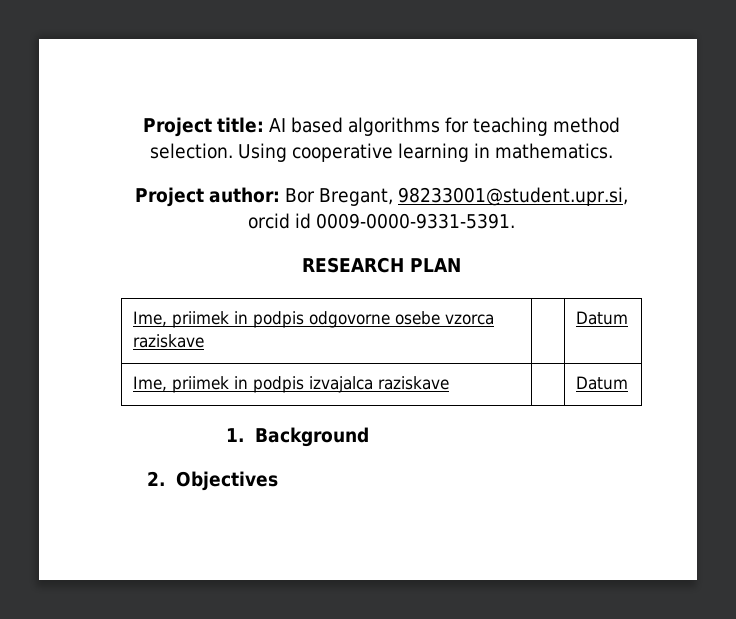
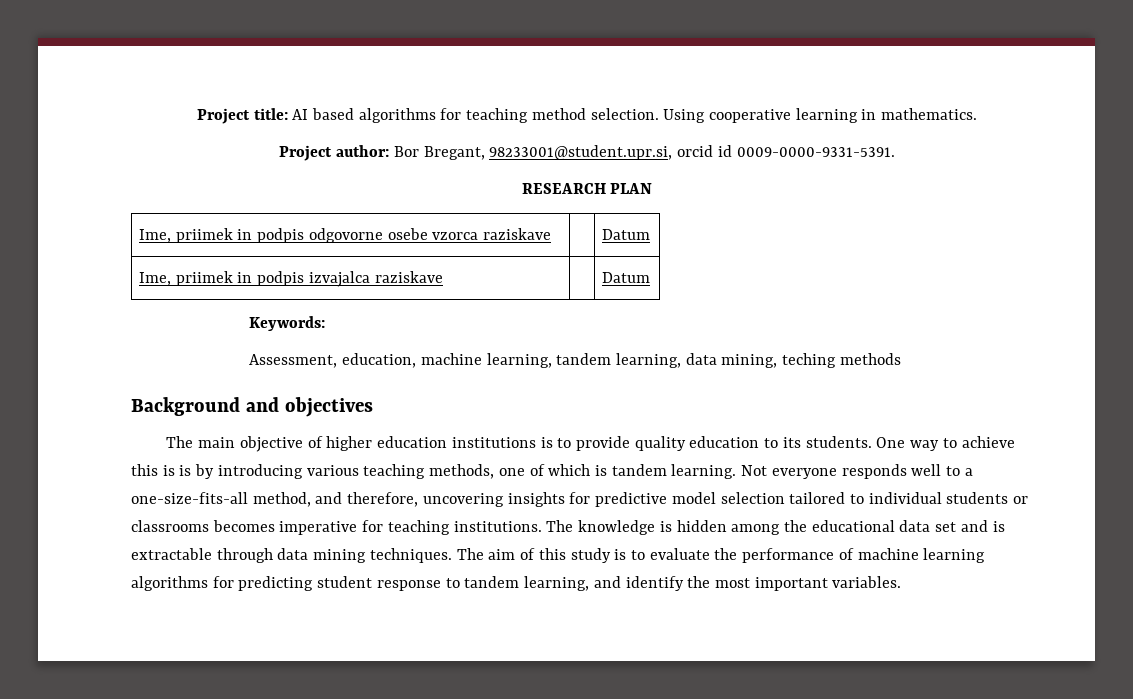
- 1. Background
- 2. Objectives
+ Keywords:
+ Assessment, education, machine learning, tandem learning, data mining, teching methods
+ Background and objectives
+ The main objective of higher education institutions is to provide quality education to its students. One way to achieve this is is by introducing various teaching methods, one of which is tandem learning. Not everyone responds well to a one-size-fits-all method, and therefore, uncovering insights for predictive model selection tailored to individual students or classrooms becomes imperative for teaching institutions. The knowledge is hidden among the educational data set and is extractable through data mining techniques. The aim of this study is to evaluate the performance of machine learning algorithms for predicting student response to tandem learning, and identify the most important variables.

